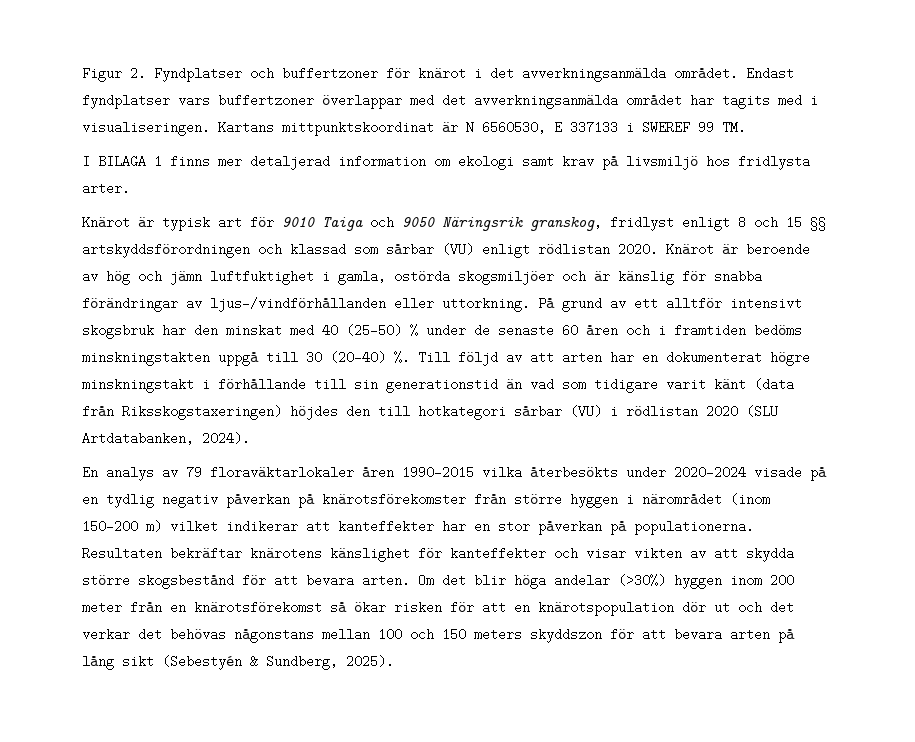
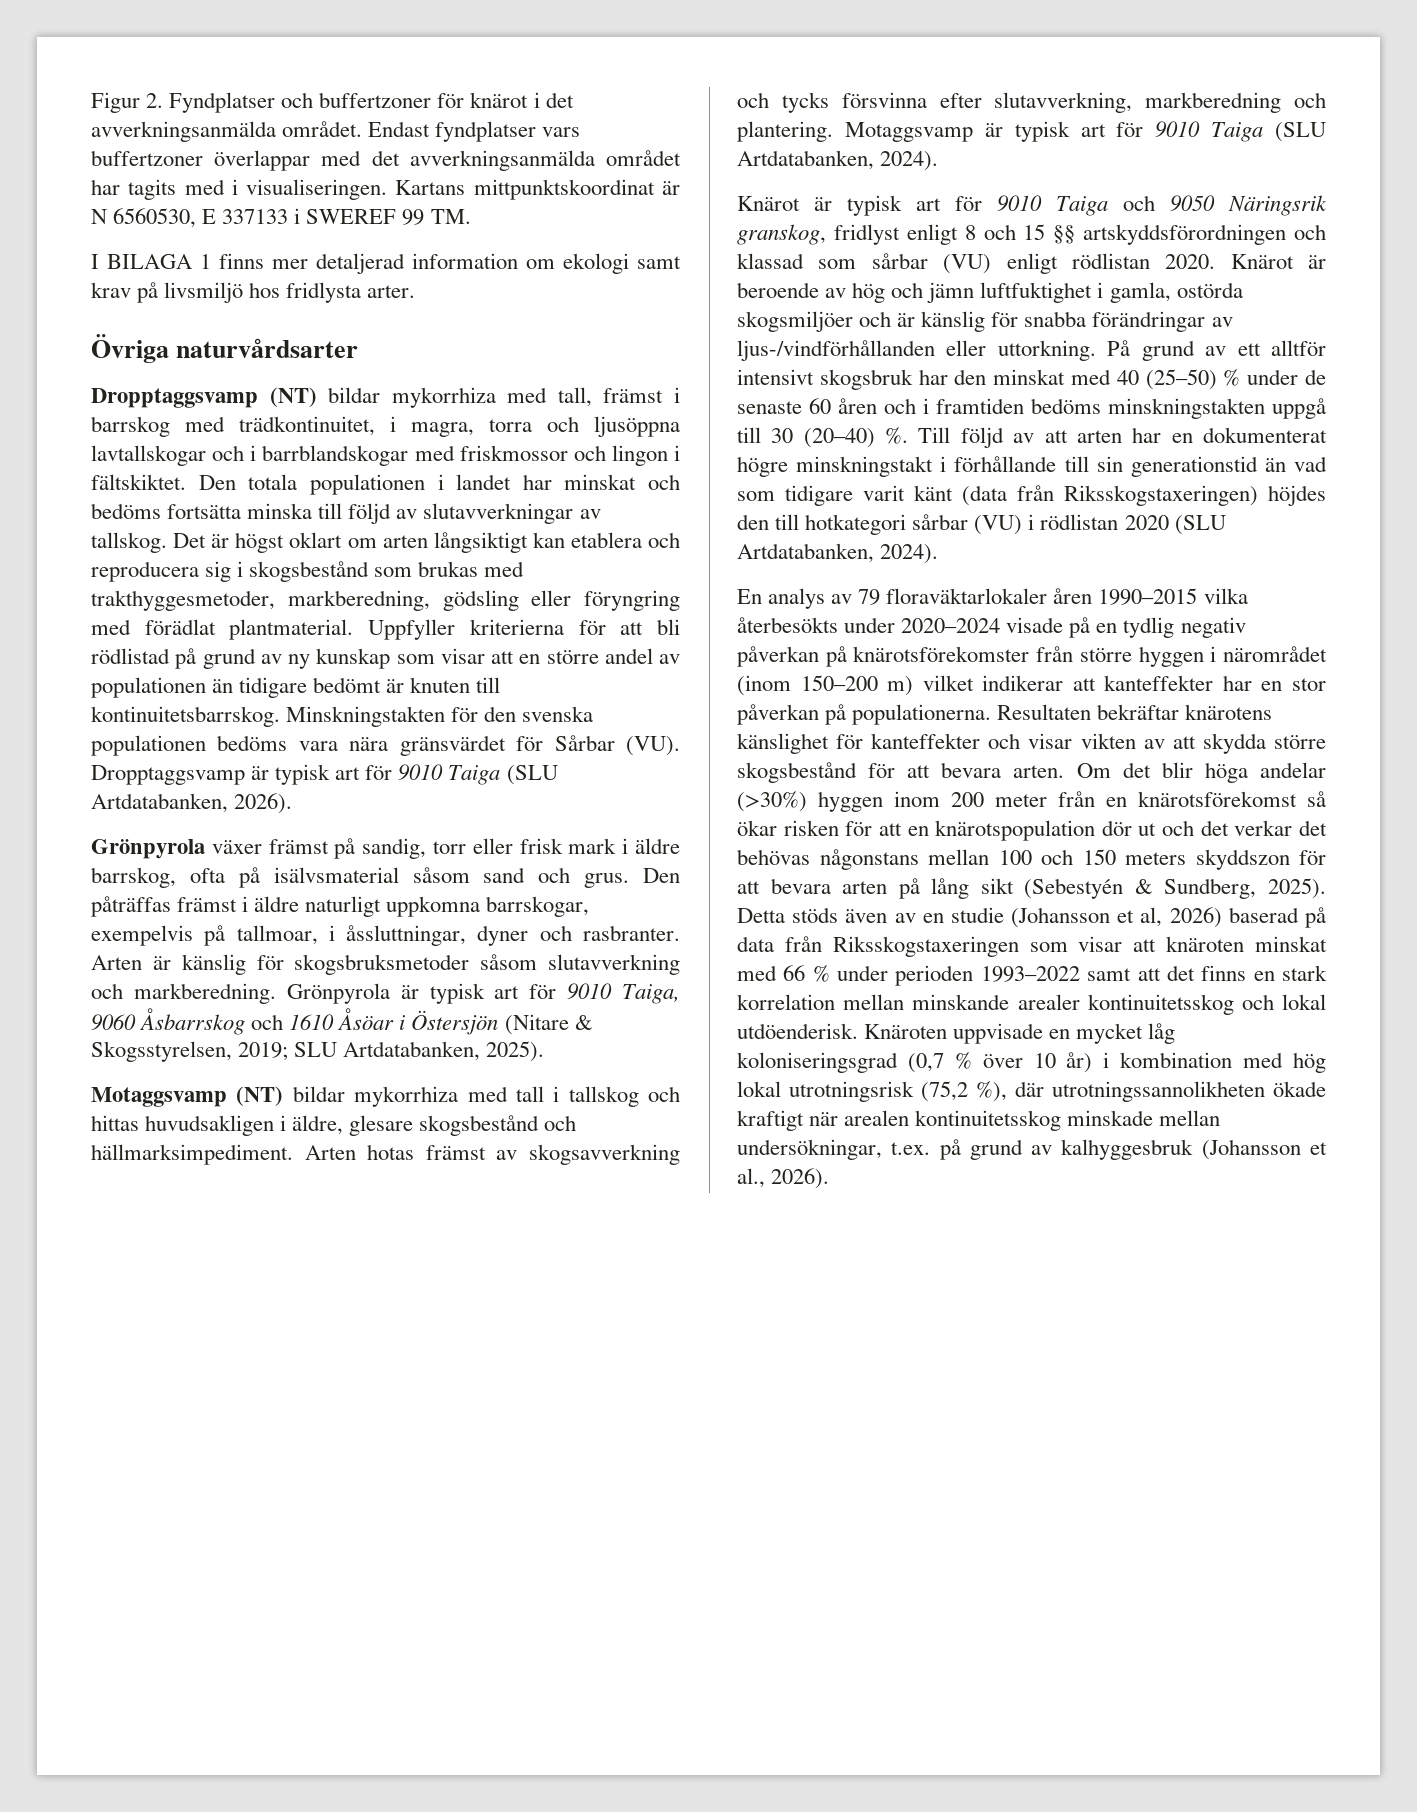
+ Övriga naturvårdsarter
+ Dropptaggsvamp (NT) bildar mykorrhiza med tall, främst i barrskog med trädkontinuitet, i magra, torra och ljusöppna lavtallskogar och i barrblandskogar med friskmossor och lingon i fältskiktet. Den totala populationen i landet har minskat och bedöms fortsätta minska till följd av slutavverkningar av tallskog. Det är högst oklart om arten långsiktigt kan etablera och reproducera sig i skogsbestånd som brukas med trakthyggesmetoder, markberedning, gödsling eller föryngring med förädlat plantmaterial. Uppfyller kriterierna för att bli rödlistad på grund av ny kunskap som visar att en större andel av populationen än tidigare bedömt är knuten till kontinuitetsbarrskog. Minskningstakten för den svenska populationen bedöms vara nära gränsvärdet för Sårbar (VU). Dropptaggsvamp är typisk art för 9010 Taiga (SLU Artdatabanken, 2026).
+ Grönpyrola växer främst på sandig, torr eller frisk mark i äldre barrskog, ofta på isälvsmaterial såsom sand och grus. Den påträffas främst i äldre naturligt uppkomna barrskogar, exempelvis på tallmoar, i åssluttningar, dyner och rasbranter. Arten är känslig för skogsbruksmetoder såsom slutavverkning och markberedning. Grönpyrola är typisk art för 9010 Taiga, 9060 Åsbarrskog och 1610 Åsöar i Östersjön (Nitare & Skogsstyrelsen, 2019; SLU Artdatabanken, 2025).
+ Motaggsvamp (NT) bildar mykorrhiza med tall i tallskog och hittas huvudsakligen i äldre, glesare skogsbestånd och hällmarksimpediment. Arten hotas främst av skogsavverkning och tycks försvinna efter slutavverkning, markberedning och plantering. Motaggsvamp är typisk art för 9010 Taiga (SLU Artdatabanken, 2024).
+ Detta stöds även av en studie (Johansson et al, 2026) baserad på data från Riksskogstaxeringen som visar att knäroten minskat med 66 % under perioden 1993–2022 samt att det finns en stark korrelation mellan minskande arealer kontinuitetsskog och lokal utdöenderisk. Knäroten uppvisade en mycket låg koloniseringsgrad (0,7 % över 10 år) i kombination med hög lokal utrotningsrisk (75,2 %), där utrotningssannolikheten ökade kraftigt när arealen kontinuitetsskog minskade mellan undersökningar, t.ex. på grund av kalhyggesbruk (Johansson et al., 2026).

